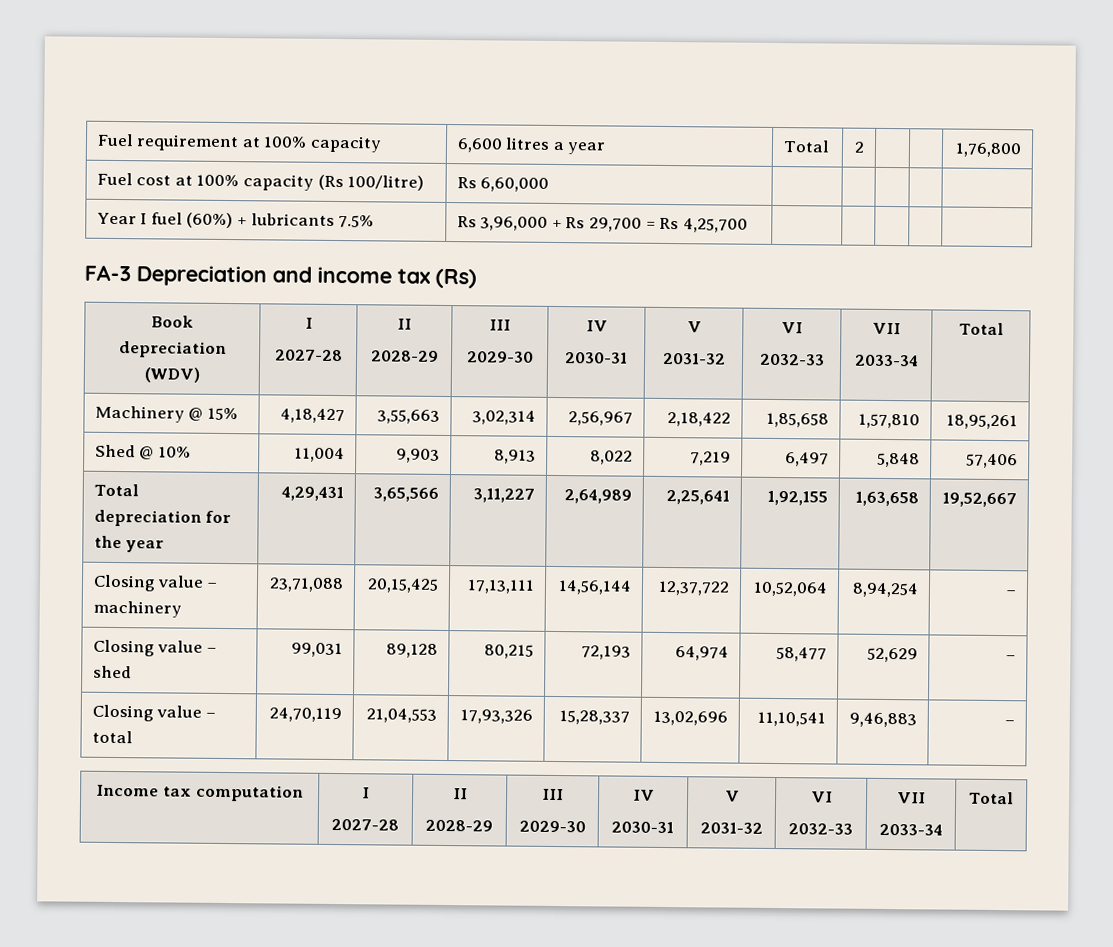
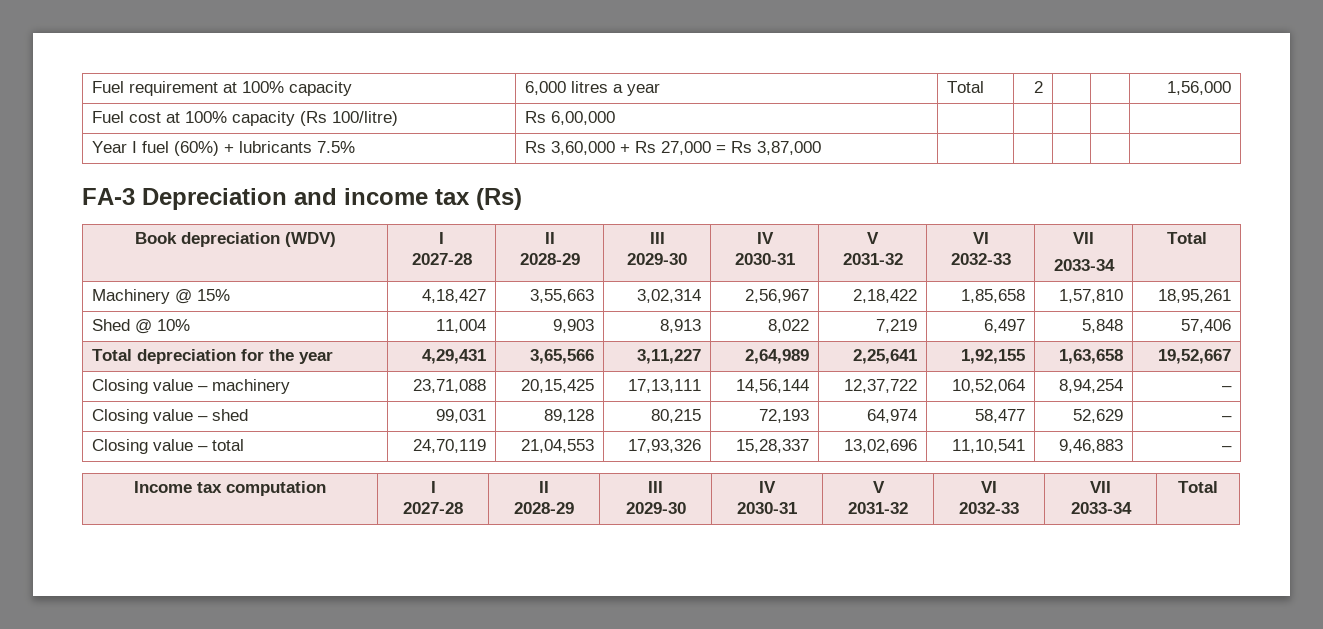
- Fuel requirement at 100% capacity | 6,600 litres a year | Total | 2 | | | 1,76,800
+ Fuel requirement at 100% capacity | 6,000 litres a year | Total | 2 | | | 1,56,000
- Fuel cost at 100% capacity (Rs 100/litre) | Rs 6,60,000 | | | | |
+ Fuel cost at 100% capacity (Rs 100/litre) | Rs 6,00,000 | | | | |
- Year I fuel (60%) + lubricants 7.5% | Rs 3,96,000 + Rs 29,700 = Rs 4,25,700 | | | | |
+ Year I fuel (60%) + lubricants 7.5% | Rs 3,60,000 + Rs 27,000 = Rs 3,87,000 | | | | |

